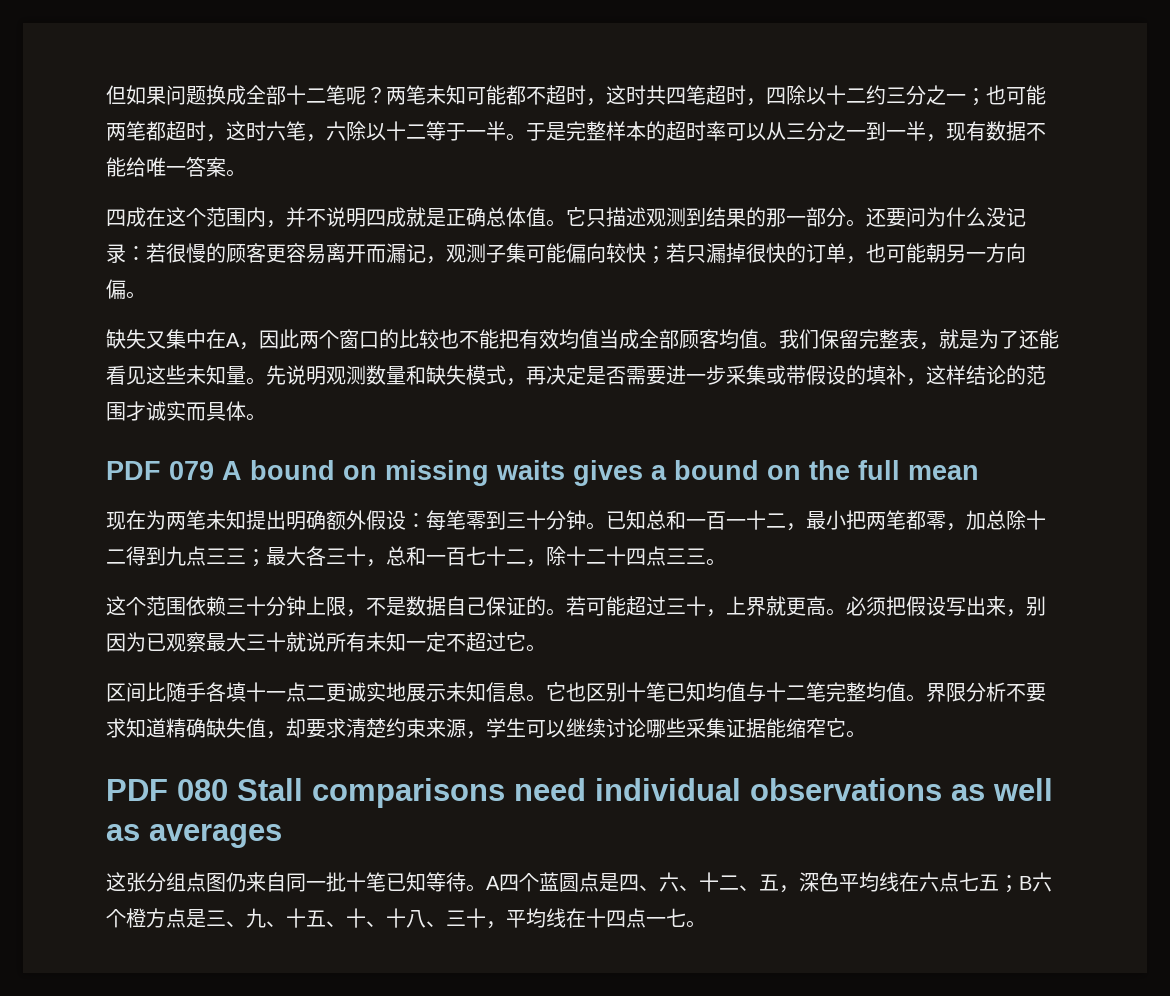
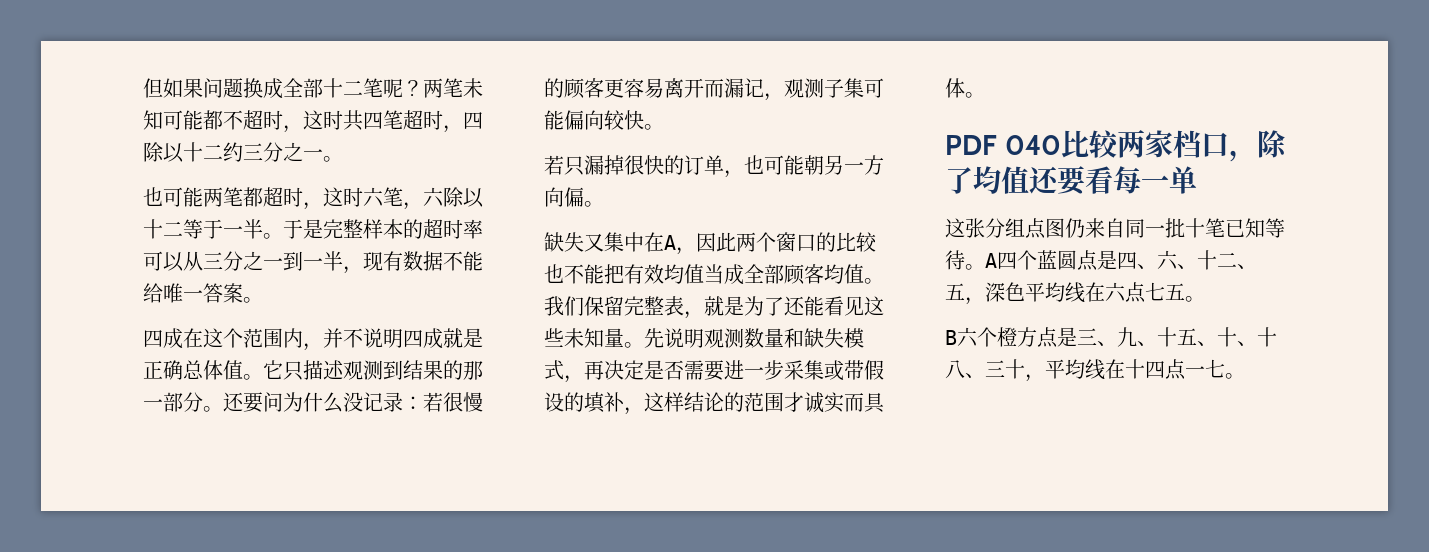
- 两笔未知可能都不超时，这时共四笔超时，四除以十二约三分之一；也可能两笔都超时，这时六笔，六除以十二等于一半。
+ 两笔未知可能都不超时，这时共四笔超时，四除以十二约三分之一。
+ 也可能两笔都超时，这时六笔，六除以十二等于一半。
- 还要问为什么没记录：若很慢的顾客更容易离开而漏记，观测子集可能偏向较快；若只漏掉很快的订单，也可能朝另一方向偏。
+ 还要问为什么没记录：若很慢的顾客更容易离开而漏记，观测子集可能偏向较快。
+ 若只漏掉很快的订单，也可能朝另一方向偏。
- PDF 079 A bound on missing waits gives a bound on the full mean
- 现在为两笔未知提出明确额外假设：每笔零到三十分钟。已知总和一百一十二，最小把两笔都零，加总除十二得到九点三三；最大各三十，总和一百七十二，除十二十四点三三。
- 这个范围依赖三十分钟上限，不是数据自己保证的。若可能超过三十，上界就更高。必须把假设写出来，别因为已观察最大三十就说所有未知一定不超过它。
- 区间比随手各填十一点二更诚实地展示未知信息。它也区别十笔已知均值与十二笔完整均值。界限分析不要求知道精确缺失值，却要求清楚约束来源，学生可以继续讨论哪些采集证据能缩窄它。
- PDF 080 Stall comparisons need individual observations as well as averages
+ PDF 040比较两家档口，除了均值还要看每一单
- A四个蓝圆点是四、六、十二、五，深色平均线在六点七五；B六个橙方点是三、九、十五、十、十八、三十，平均线在十四点一七。
+ A四个蓝圆点是四、六、十二、五，深色平均线在六点七五。
+ B六个橙方点是三、九、十五、十、十八、三十，平均线在十四点一七。

